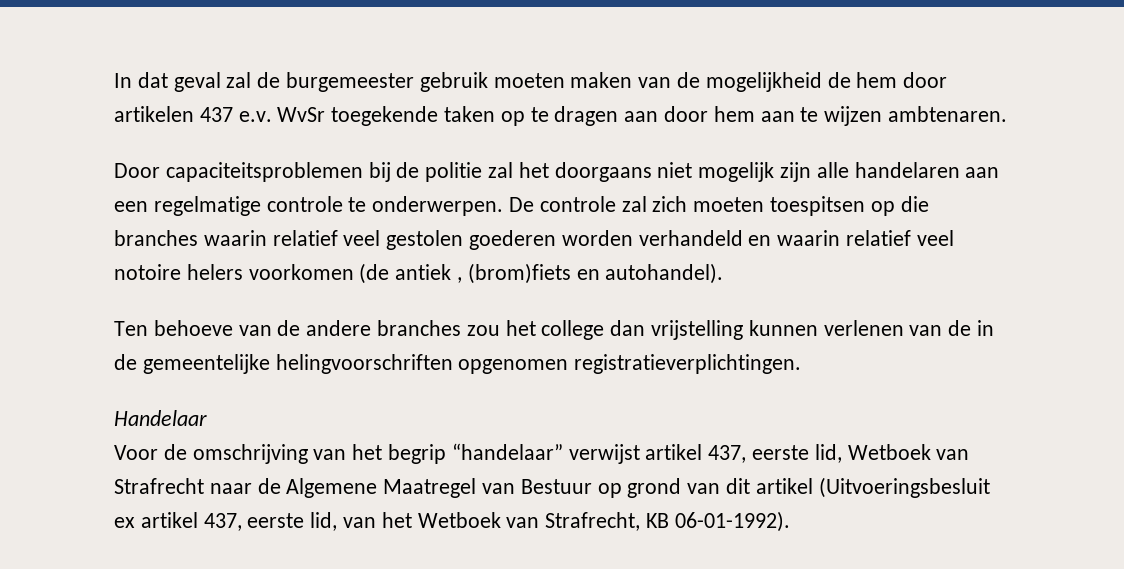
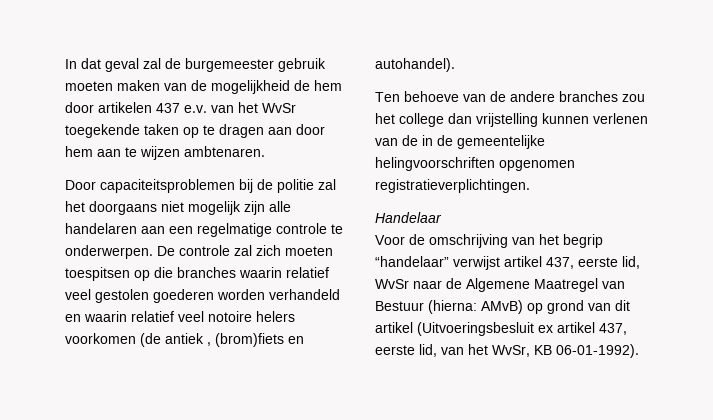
- In dat geval zal de burgemeester gebruik moeten maken van de mogelijkheid de hem door artikelen 437 e.v. WvSr toegekende taken op te dragen aan door hem aan te wijzen ambtenaren.
+ In dat geval zal de burgemeester gebruik moeten maken van de mogelijkheid de hem door artikelen 437 e.v. van het WvSr toegekende taken op te dragen aan door hem aan te wijzen ambtenaren.
- Voor de omschrijving van het begrip “handelaar” verwijst artikel 437, eerste lid, Wetboek van Strafrecht naar de Algemene Maatregel van Bestuur op grond van dit artikel (Uitvoeringsbesluit ex artikel 437, eerste lid, van het Wetboek van Strafrecht, KB 06-01-1992).
+ Voor de omschrijving van het begrip “handelaar” verwijst artikel 437, eerste lid, WvSr naar de Algemene Maatregel van Bestuur (hierna: AMvB) op grond van dit artikel (Uitvoeringsbesluit ex artikel 437, eerste lid, van het WvSr, KB 06-01-1992).

